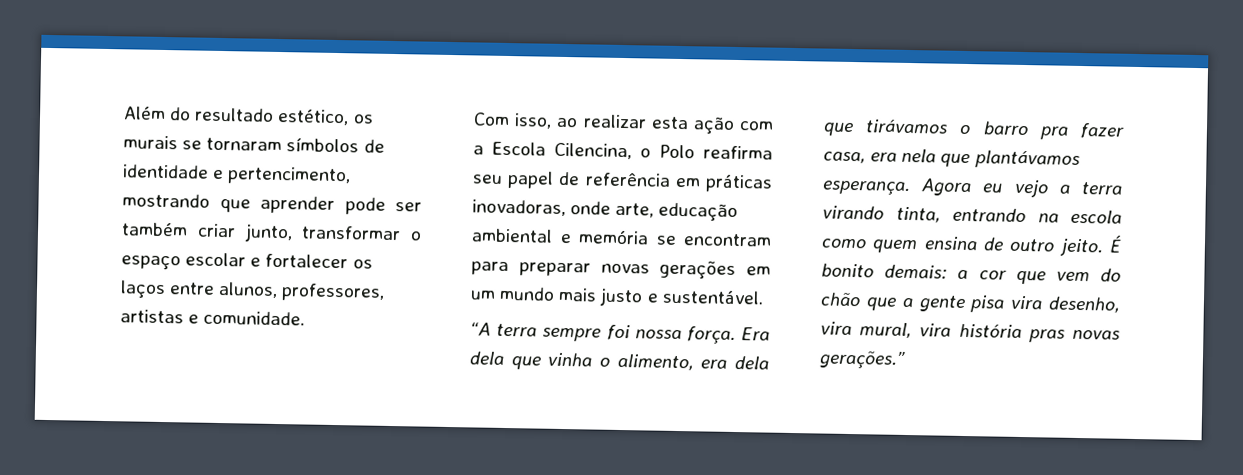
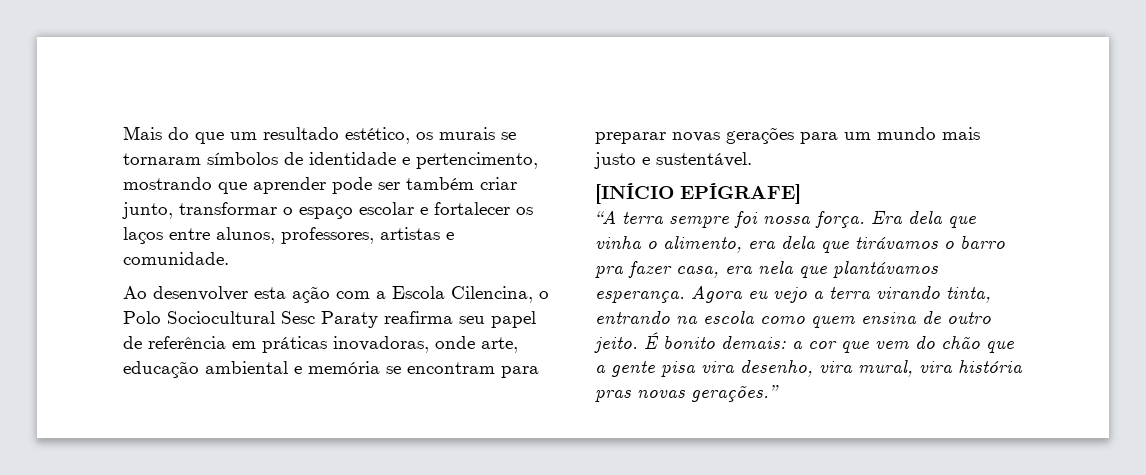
- Além do resultado estético, os murais se tornaram símbolos de identidade e pertencimento, mostrando que aprender pode ser também criar junto, transformar o espaço escolar e fortalecer os laços entre alunos, professores, artistas e comunidade.
+ Mais do que um resultado estético, os murais se tornaram símbolos de identidade e pertencimento, mostrando que aprender pode ser também criar junto, transformar o espaço escolar e fortalecer os laços entre alunos, professores, artistas e comunidade.
- Com isso, ao realizar esta ação com a Escola Cilencina, o Polo reafirma seu papel de referência em práticas inovadoras, onde arte, educação ambiental e memória se encontram para preparar novas gerações em um mundo mais justo e sustentável.
+ Ao desenvolver esta ação com a Escola Cilencina, o Polo Sociocultural Sesc Paraty reafirma seu papel de referência em práticas inovadoras, onde arte, educação ambiental e memória se encontram para preparar novas gerações para um mundo mais justo e sustentável.
+ [INÍCIO EPÍGRAFE]

